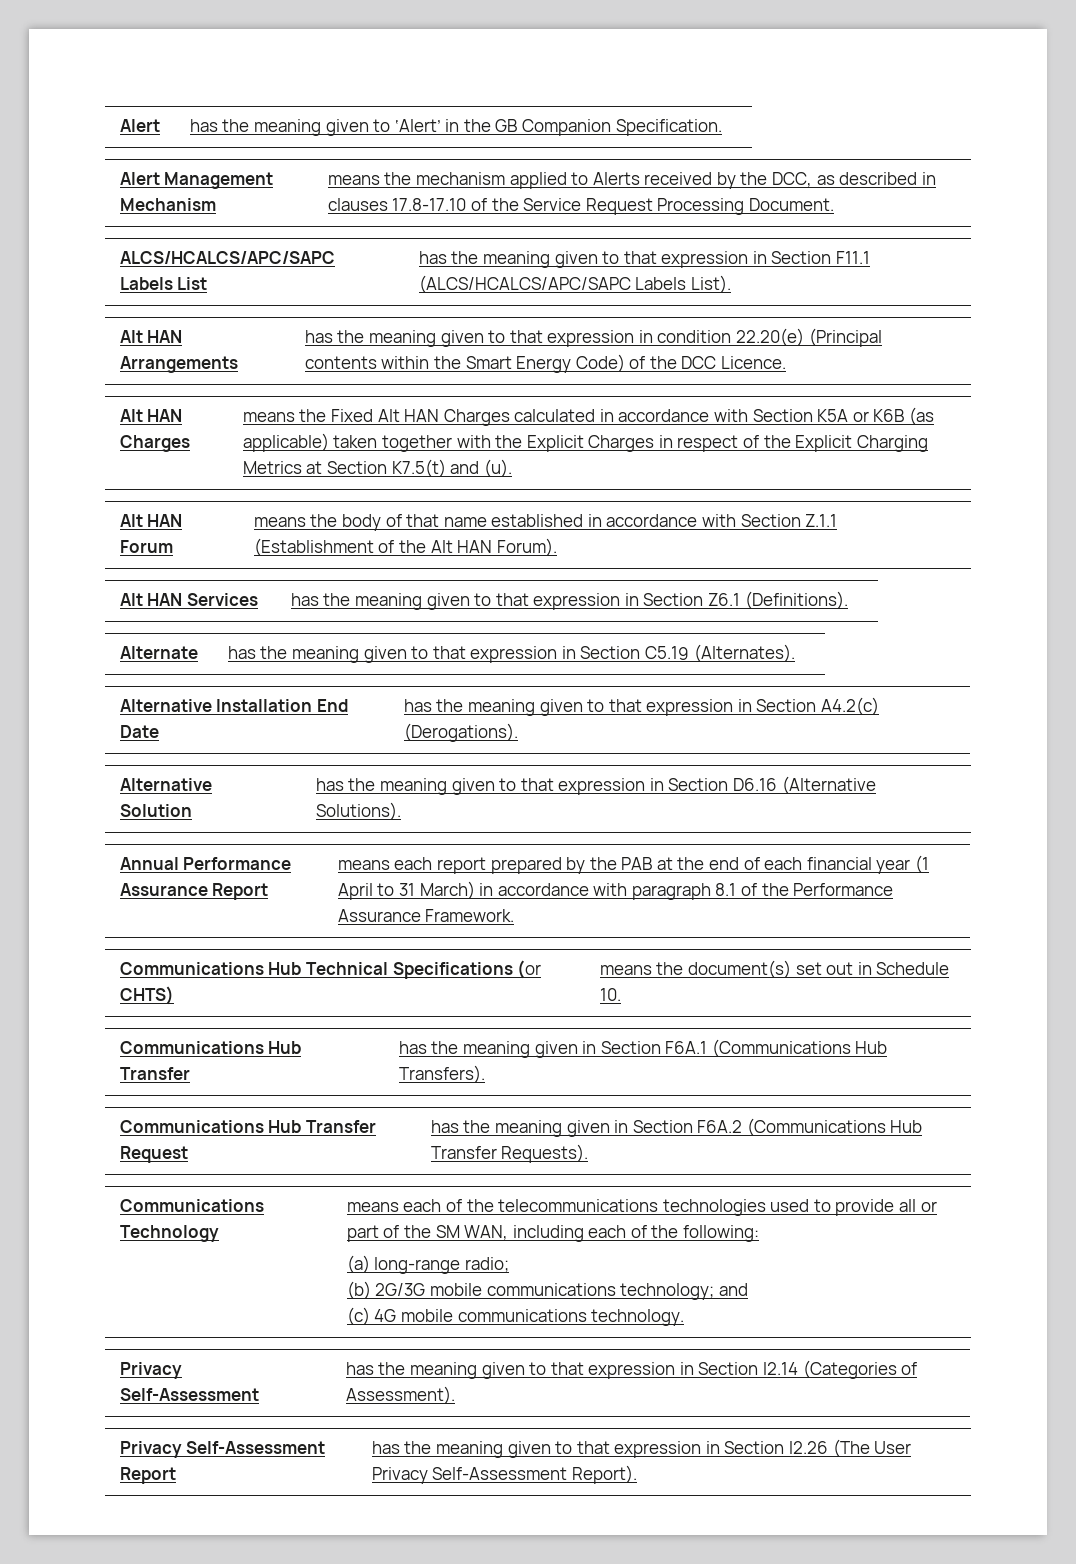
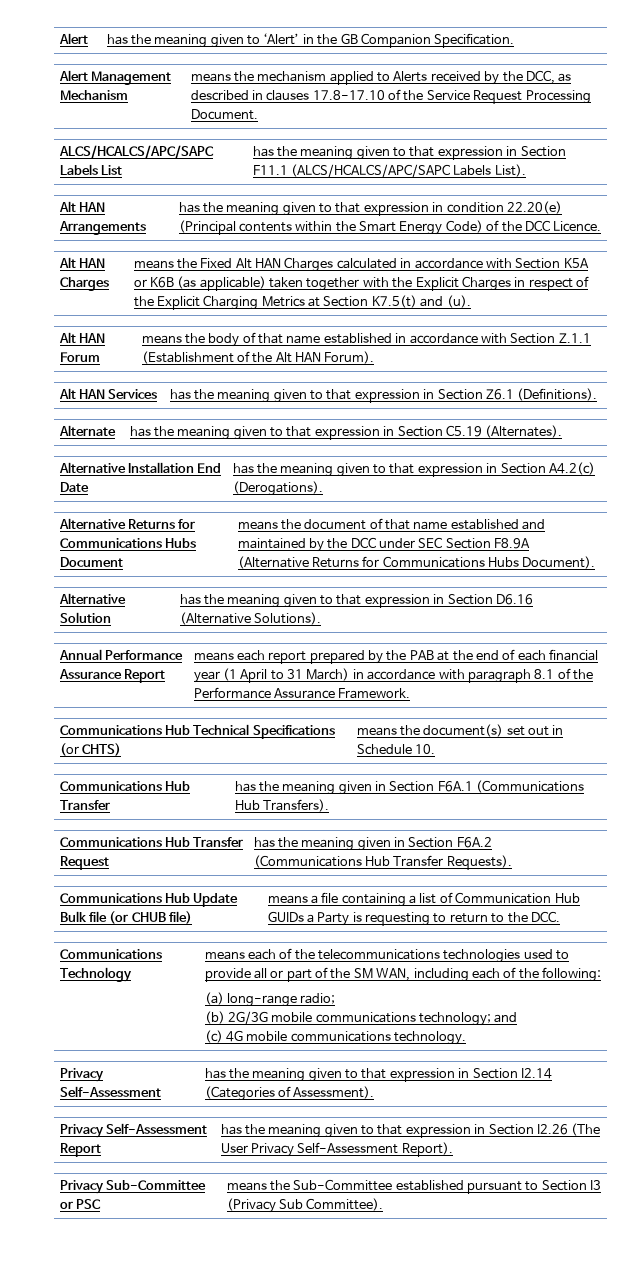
+ Alternative Returns for Communications Hubs Document | means the document of that name established and maintained by the DCC under SEC Section F8.9A (Alternative Returns for Communications Hubs Document).
+ Communications Hub Update Bulk file (or CHUB file) | means a file containing a list of Communication Hub GUIDs a Party is requesting to return to the DCC.
+ Privacy Sub-Committee or PSC | means the Sub-Committee established pursuant to Section I3 (Privacy Sub Committee).

